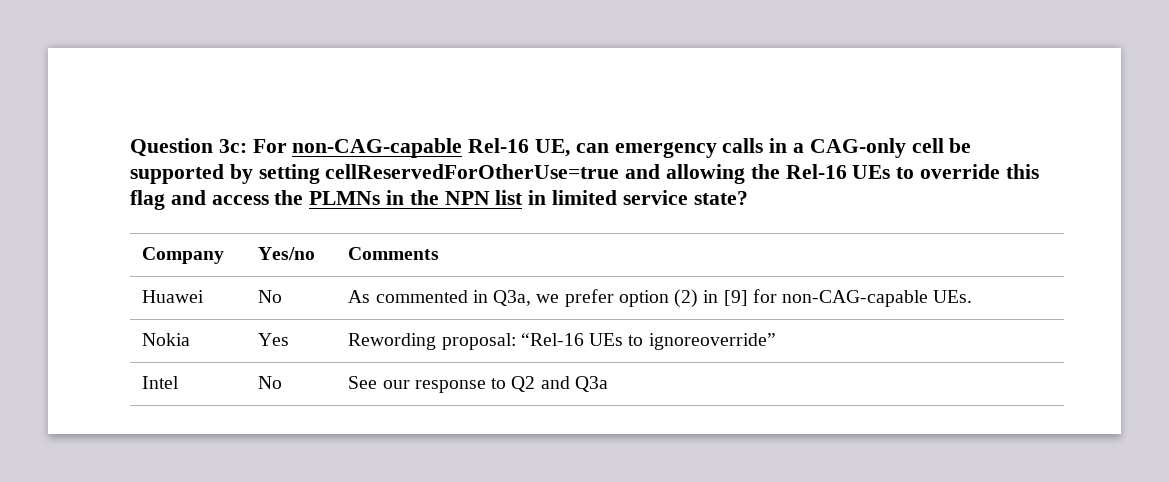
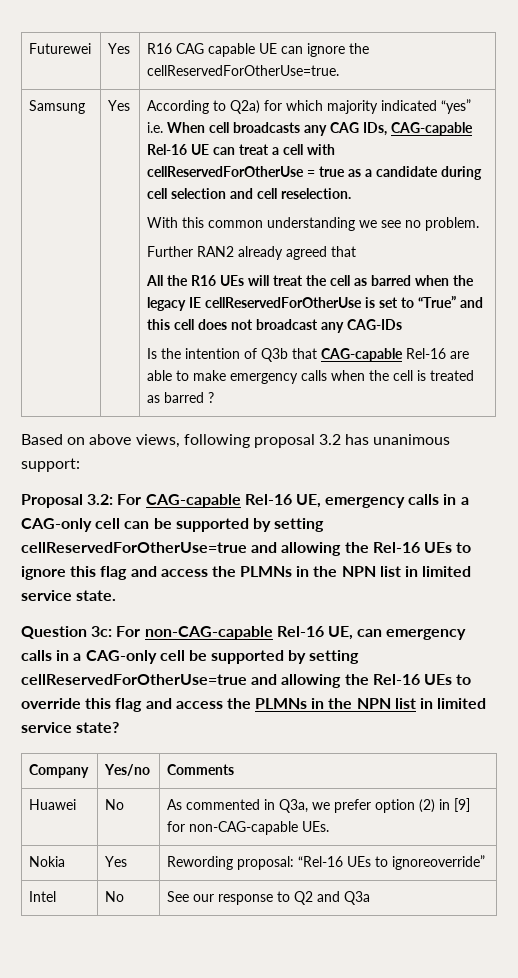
+ Futurewei | Yes | R16 CAG capable UE can ignore the cellReservedForOtherUse=true.
+ Samsung | Yes | According to Q2a) for which majority indicated “yes” i.e. When cell broadcasts any CAG IDs, CAG-capable Rel-16 UE can treat a cell with cellReservedForOtherUse = true as a candidate during cell selection and cell reselection.
+ With this common understanding we see no problem.
+ Further RAN2 already agreed that
+ All the R16 UEs will treat the cell as barred when the legacy IE cellReservedForOtherUse is set to “True” and this cell does not broadcast any CAG-IDs
+ Is the intention of Q3b that CAG-capable Rel-16 are able to make emergency calls when the cell is treated as barred ?
+ Based on above views, following proposal 3.2 has unanimous support:
+ Proposal 3.2: For CAG-capable Rel-16 UE, emergency calls in a CAG-only cell can be supported by setting cellReservedForOtherUse=true and allowing the Rel-16 UEs to ignore this flag and access the PLMNs in the NPN list in limited service state.

